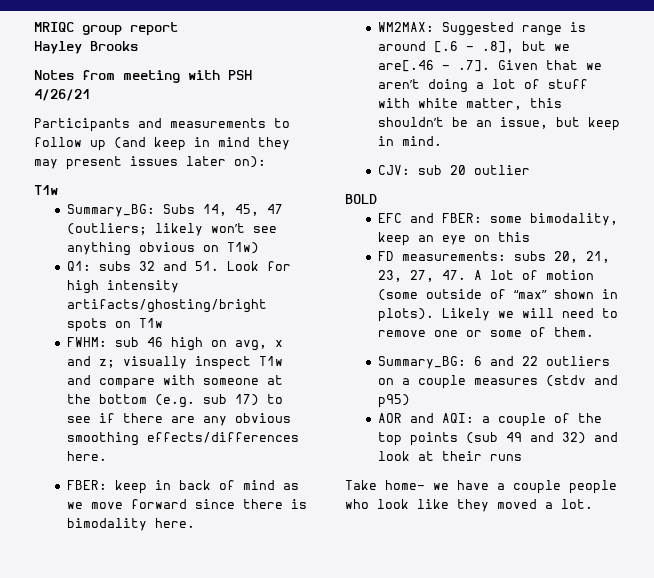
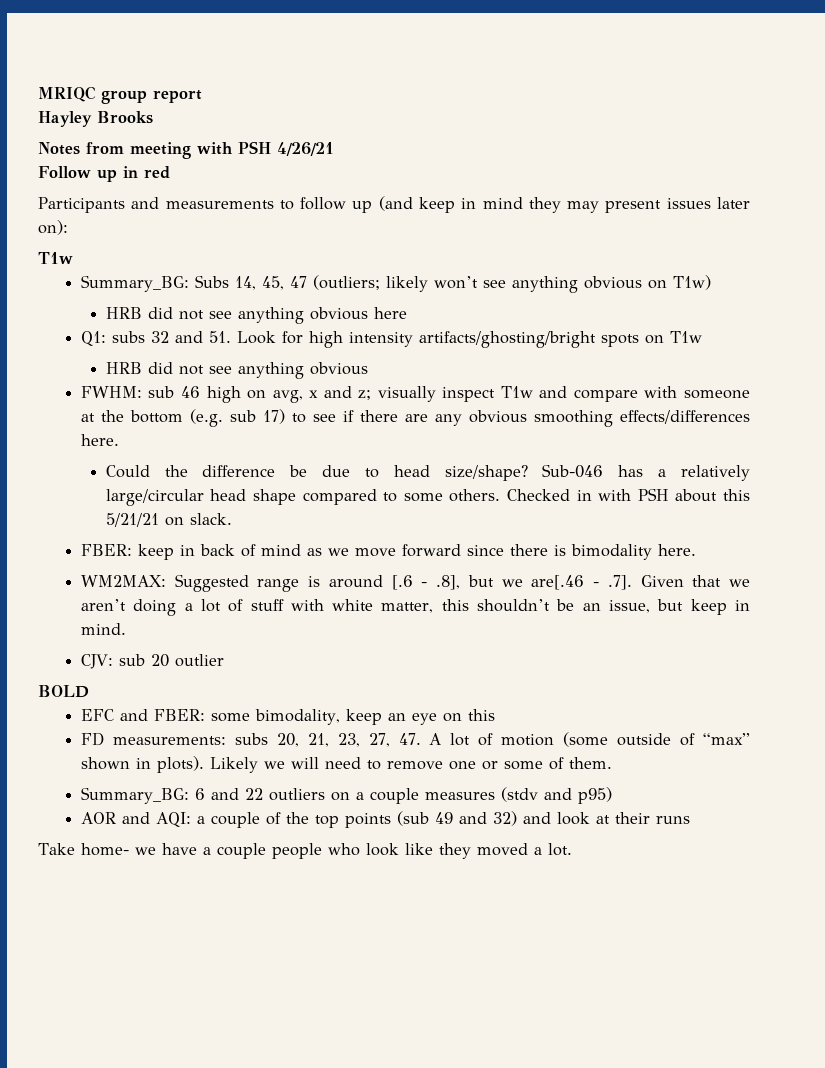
+ Follow up in red
+ HRB did not see anything obvious here
  Q1: subs 32 and 51. Look for high intensity artifacts/ghosting/bright spots on T1w
+ HRB did not see anything obvious
+ Could the difference be due to head size/shape? Sub-046 has a relatively large/circular head shape compared to some others. Checked in with PSH about this 5/21/21 on slack.

